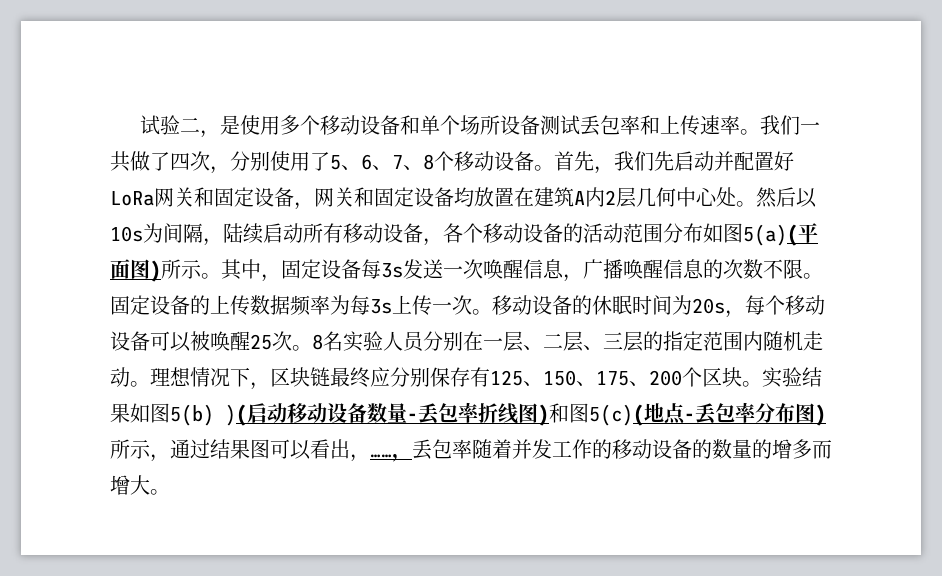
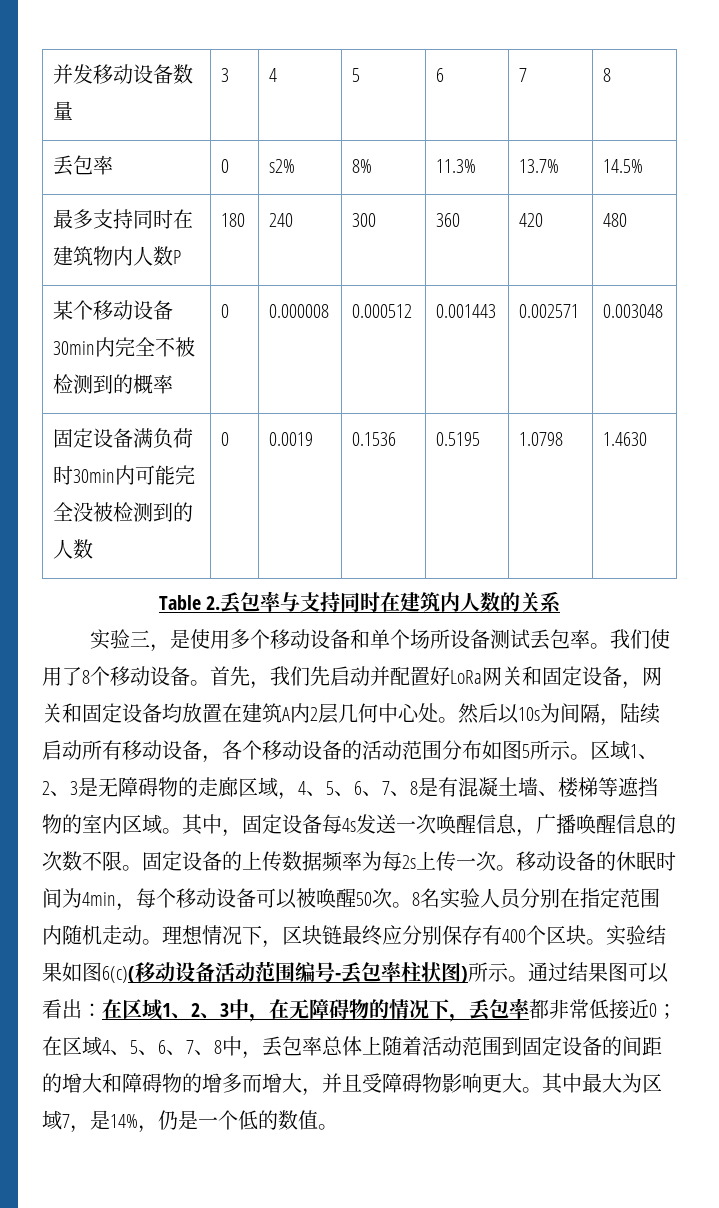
- 试验二，是使用多个移动设备和单个场所设备测试丢包率和上传速率。我们一共做了四次，分别使用了5、6、7、8个移动设备。
+ 并发移动设备数量 | 3 | 4 | 5 | 6 | 7 | 8
+ 丢包率 | 0 | s2% | 8% | 11.3% | 13.7% | 14.5%
+ 最多支持同时在建筑物内人数P | 180 | 240 | 300 | 360 | 420 | 480
+ 某个移动设备30min内完全不被检测到的概率 | 0 | 0.000008 | 0.000512 | 0.001443 | 0.002571 | 0.003048
+ 固定设备满负荷时30min内可能完全没被检测到的人数 | 0 | 0.0019 | 0.1536 | 0.5195 | 1.0798 | 1.4630
+ Table 2.丢包率与支持同时在建筑内人数的关系
+ 实验三，是使用多个移动设备和单个场所设备测试丢包率。我们使用了8个移动设备。
- 然后以10s为间隔，陆续启动所有移动设备，各个移动设备的活动范围分布如图5(a)(平面图)所示。
+ 然后以10s为间隔，陆续启动所有移动设备，各个移动设备的活动范围分布如图5所示。区域1、2、3是无障碍物的走廊区域，4、5、6、7、8是有混凝土墙、楼梯等遮挡物的室内区域。
- 其中，固定设备每3s发送一次唤醒信息，广播唤醒信息的次数不限。
+ 其中，固定设备每4s发送一次唤醒信息，广播唤醒信息的次数不限。
- 固定设备的上传数据频率为每3s上传一次。
+ 固定设备的上传数据频率为每2s上传一次。
- 移动设备的休眠时间为20s，每个移动设备可以被唤醒25次。
+ 移动设备的休眠时间为4min，每个移动设备可以被唤醒50次。
- 8名实验人员分别在一层、二层、三层的指定范围内随机走动。
+ 8名实验人员分别在指定范围内随机走动。
- 理想情况下，区块链最终应分别保存有125、150、175、200个区块。
+ 理想情况下，区块链最终应分别保存有400个区块。
- 实验结果如图5(b) )(启动移动设备数量-丢包率折线图)和图5(c)(地点-丢包率分布图)所示，通过结果图可以看出，……，丢包率随着并发工作的移动设备的数量的增多而增大。
+ 实验结果如图6(c)(移动设备活动范围编号-丢包率柱状图)所示。通过结果图可以看出：在区域1、2、3中，在无障碍物的情况下，丢包率都非常低接近0；在区域4、5、6、7、8中，丢包率总体上随着活动范围到固定设备的间距的增大和障碍物的增多而增大，并且受障碍物影响更大。其中最大为区域7，是14%，仍是一个低的数值。

